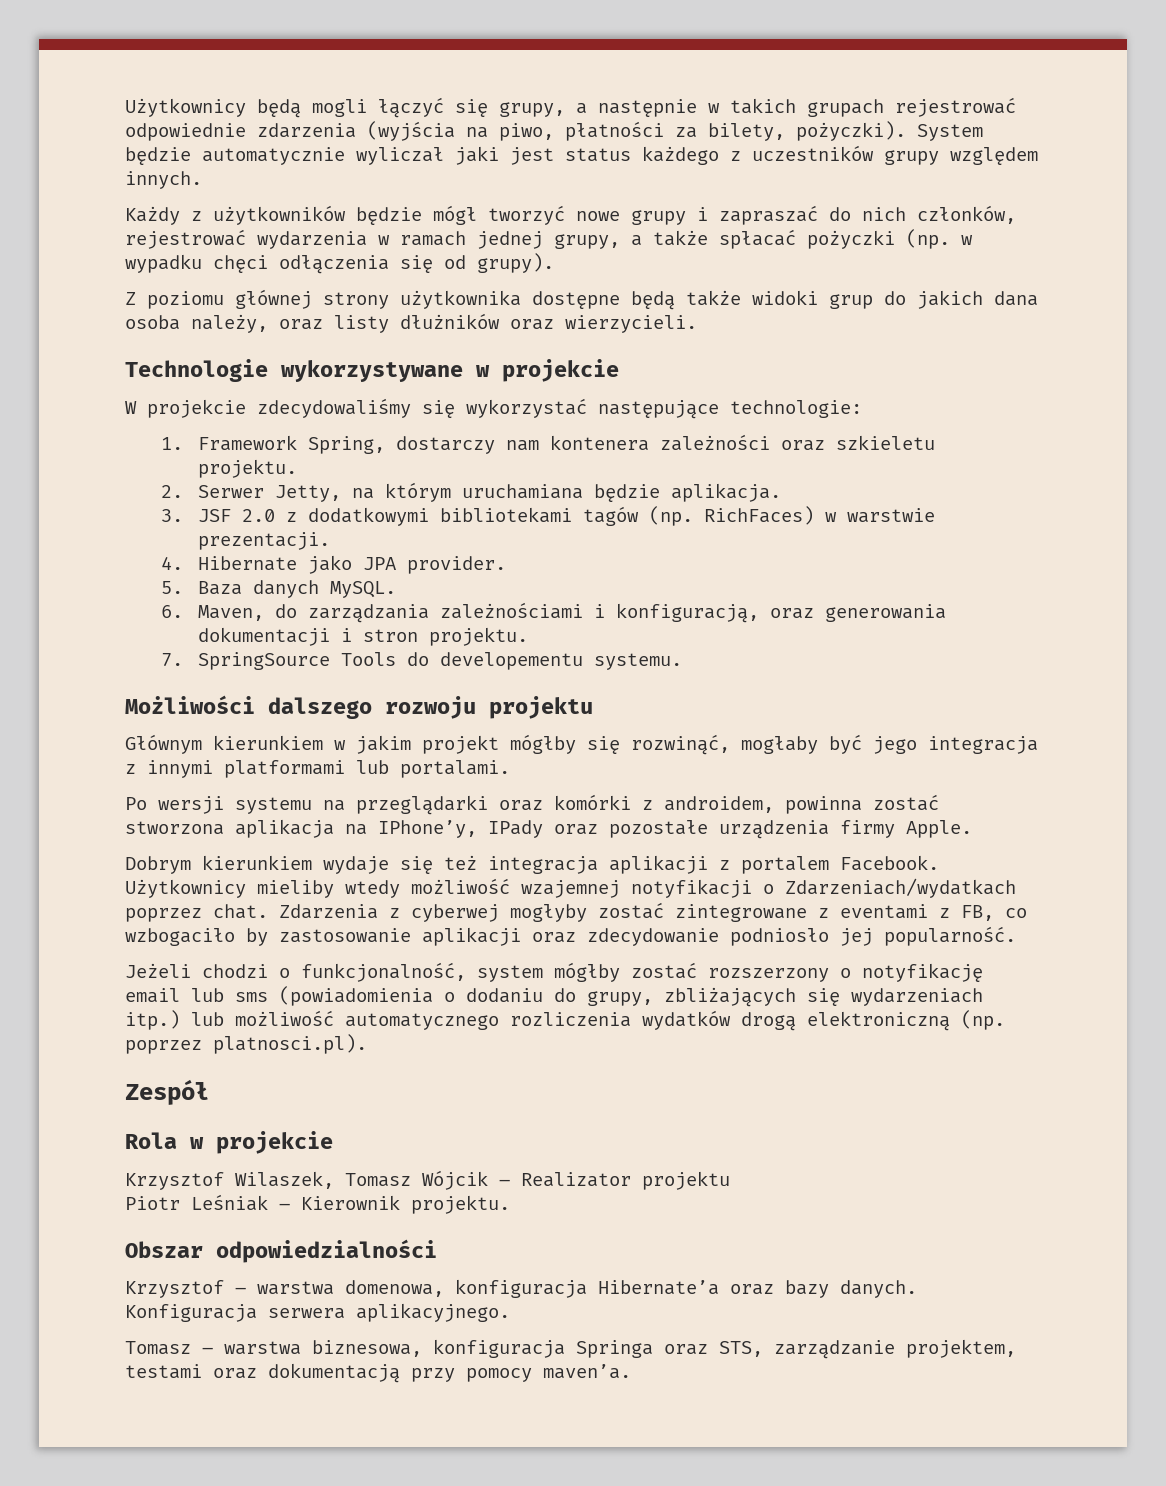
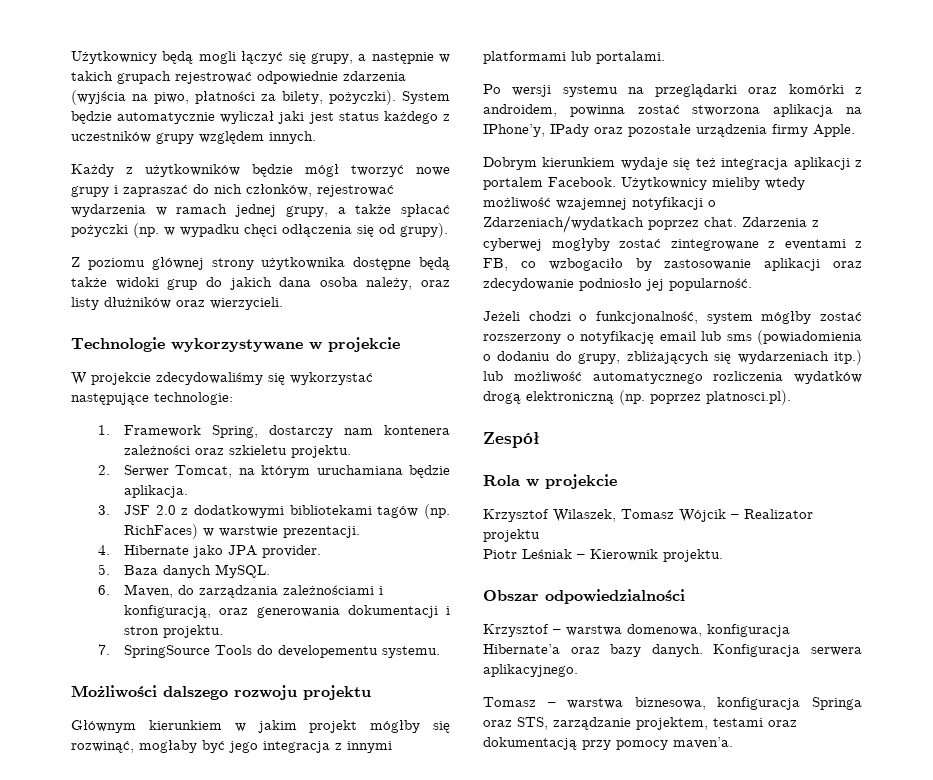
- 2. Serwer Jetty, na którym uruchamiana będzie aplikacja.
+ 2. Serwer Tomcat, na którym uruchamiana będzie aplikacja.

